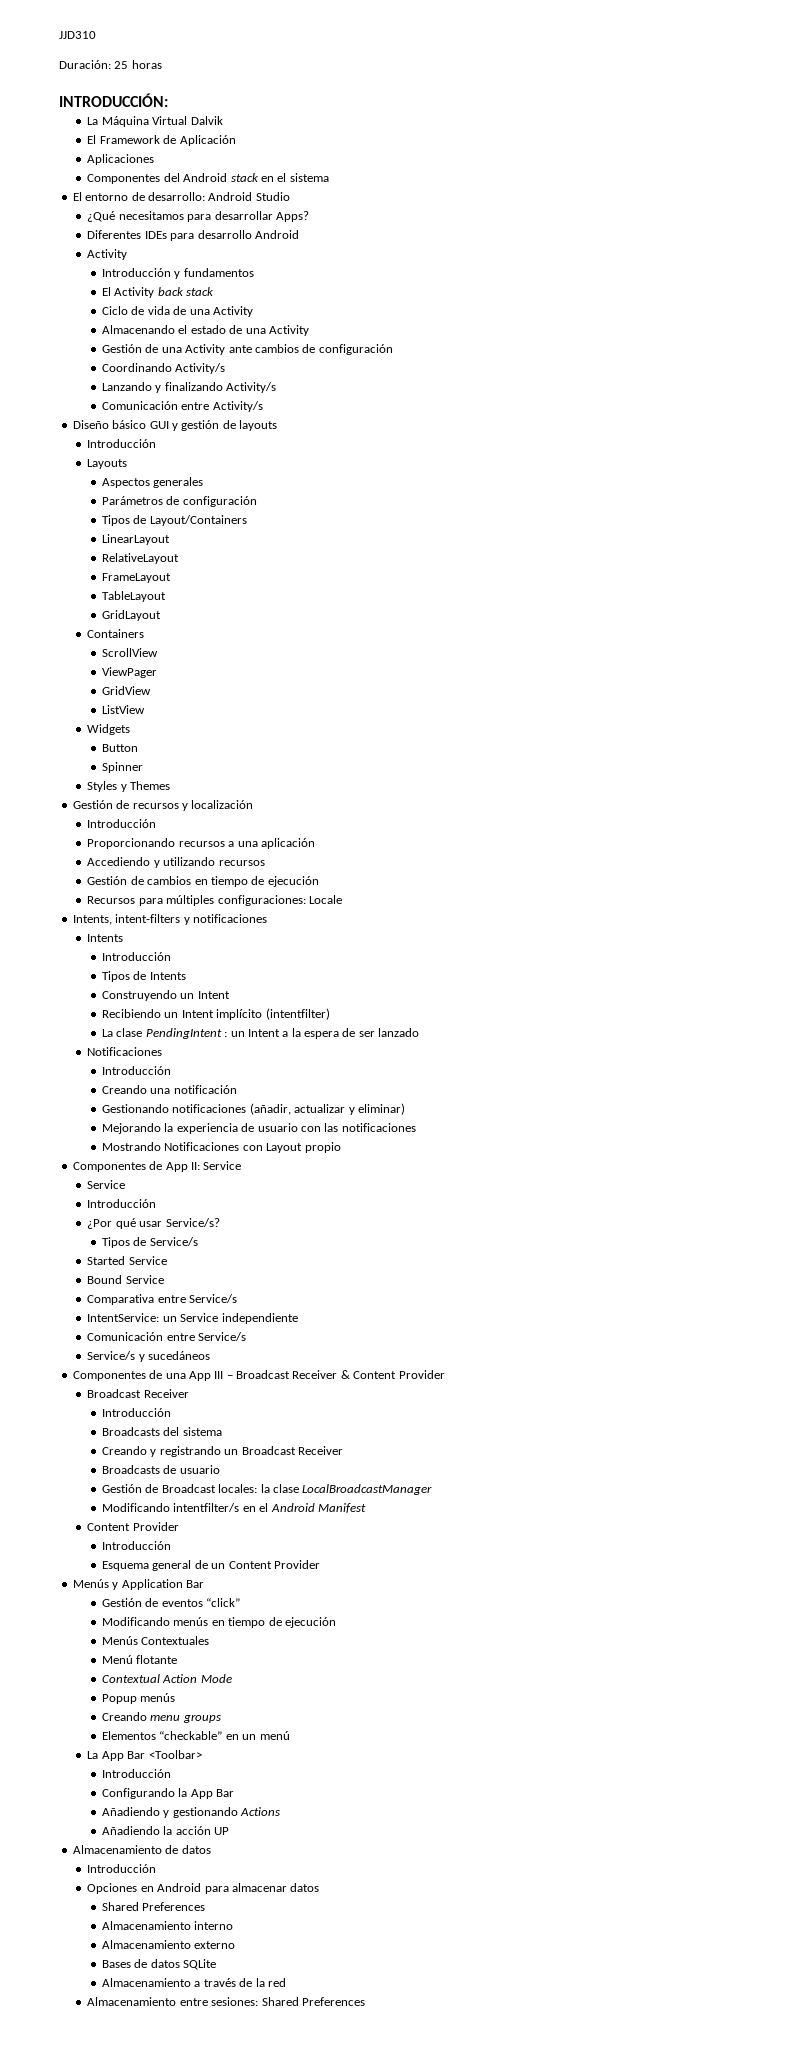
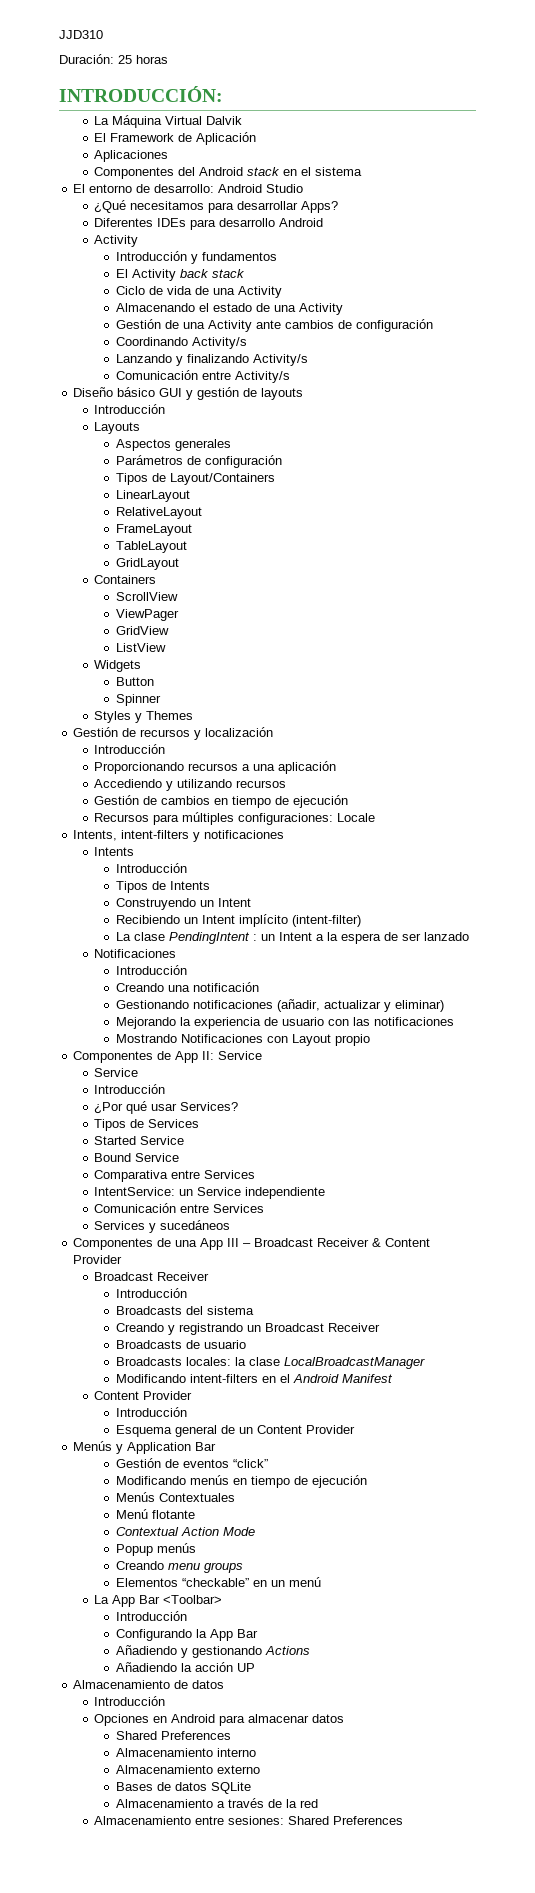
- Recibiendo un Intent implícito (intentfilter)
+ Recibiendo un Intent implícito (intent-filter)
- ¿Por qué usar Service/s?
- Tipos de Service/s
+ ¿Por qué usar Services?
+ Tipos de Services
- Comparativa entre Service/s
+ Comparativa entre Services
- Comunicación entre Service/s
- Service/s y sucedáneos
+ Comunicación entre Services
+ Services y sucedáneos
- Gestión de Broadcast locales: la clase LocalBroadcastManager
+ Broadcasts locales: la clase LocalBroadcastManager
- Modificando intentfilter/s en el Android Manifest
+ Modificando intent-filters en el Android Manifest

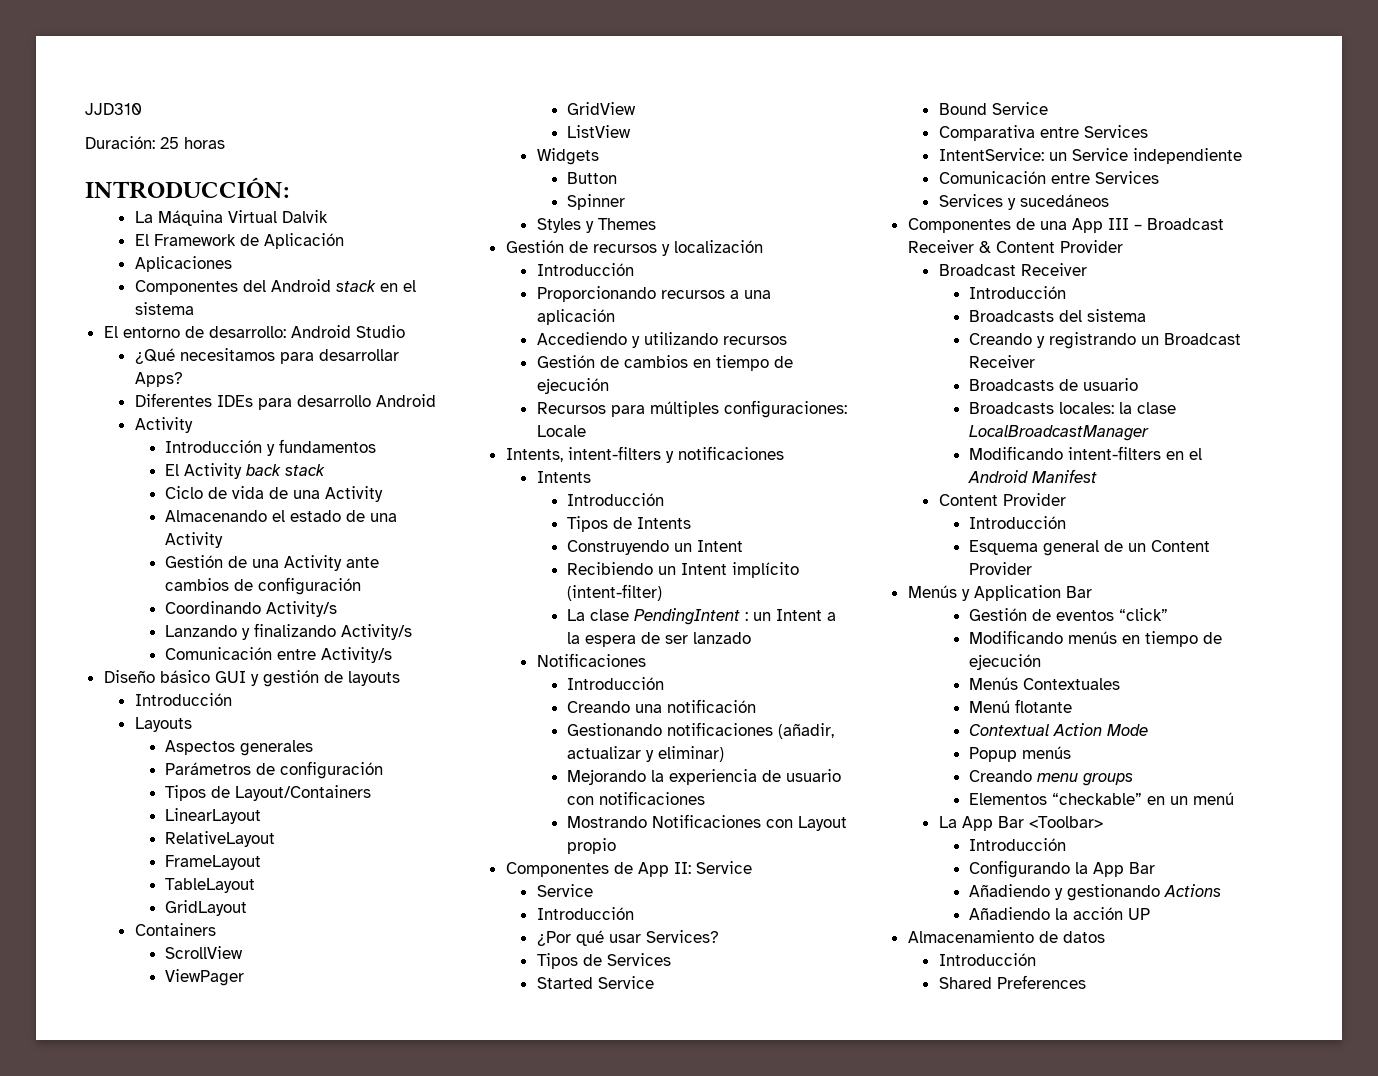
- Mejorando la experiencia de usuario con las notificaciones
+ Mejorando la experiencia de usuario con notificaciones
- Opciones en Android para almacenar datos
  Shared Preferences
- Almacenamiento interno
- Almacenamiento externo
- Bases de datos SQLite
- Almacenamiento a través de la red
- Almacenamiento entre sesiones: Shared Preferences

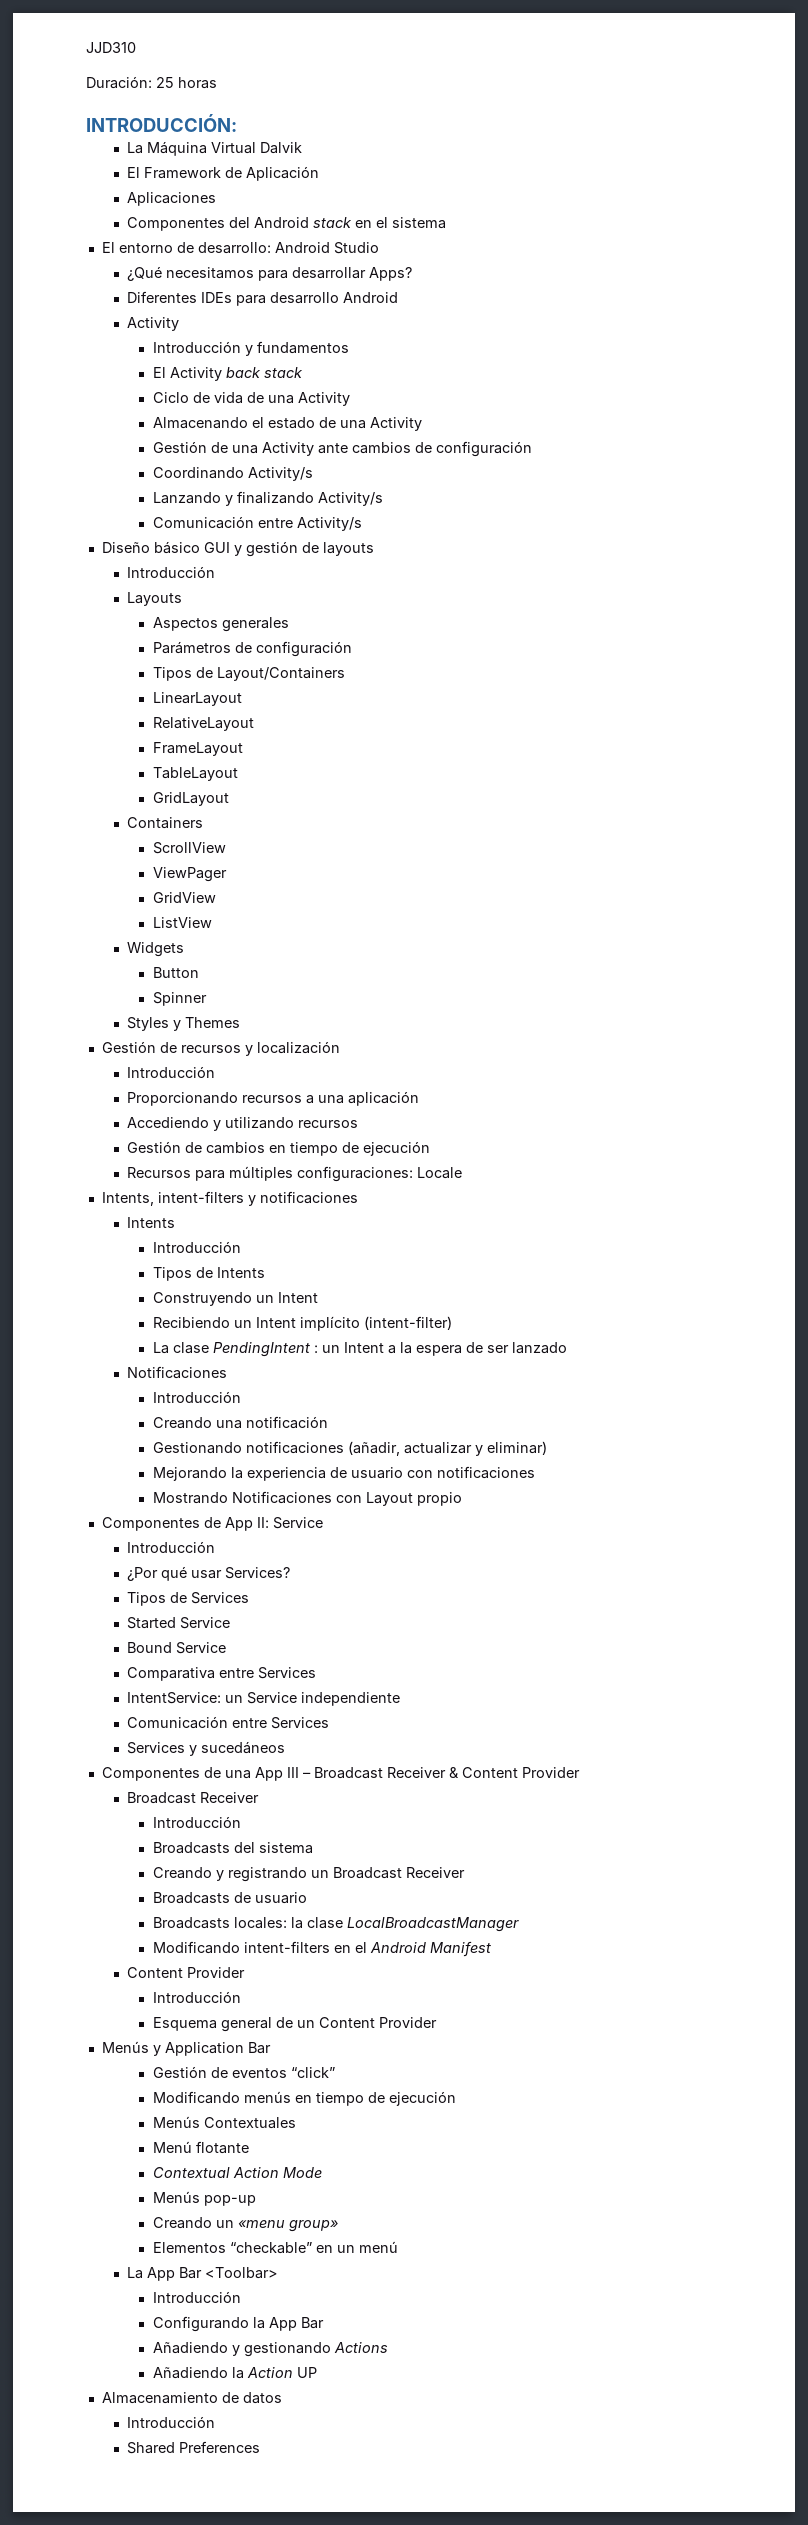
  Componentes de App II: Service
- Service
- Popup menús
- Creando menu groups
+ Menús pop-up
+ Creando un «menu group»
- Añadiendo la acción UP
+ Añadiendo la Action UP

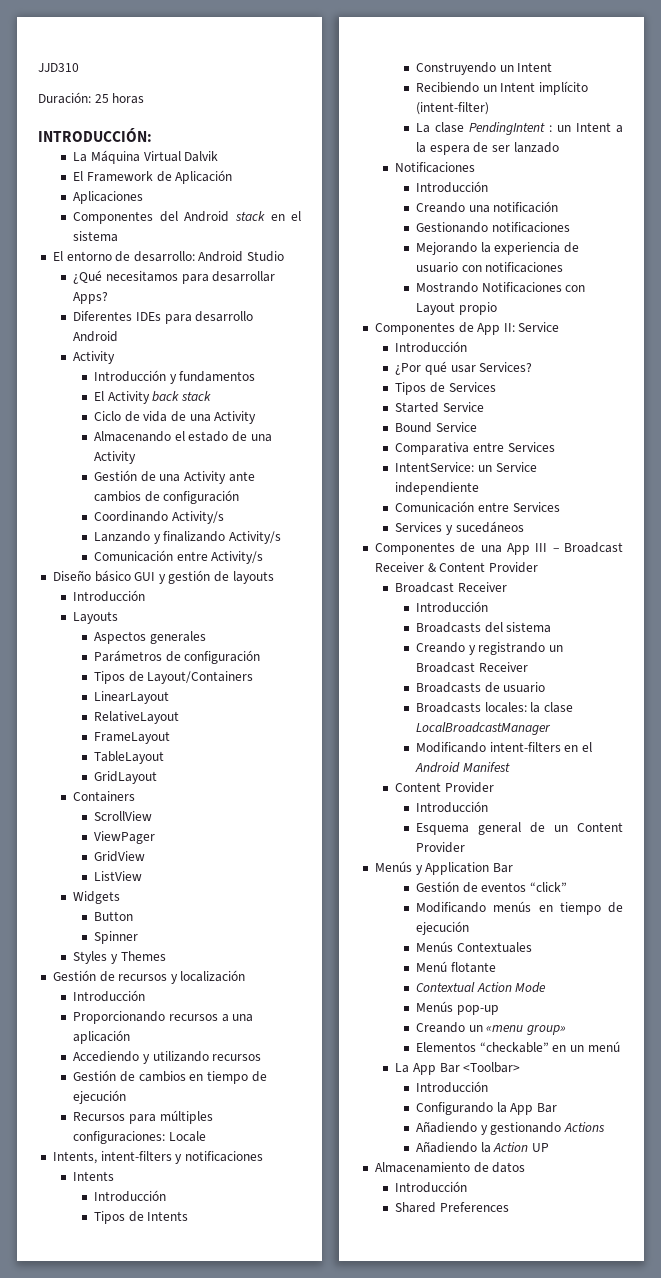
- Gestionando notificaciones (añadir, actualizar y eliminar)
+ Gestionando notificaciones

